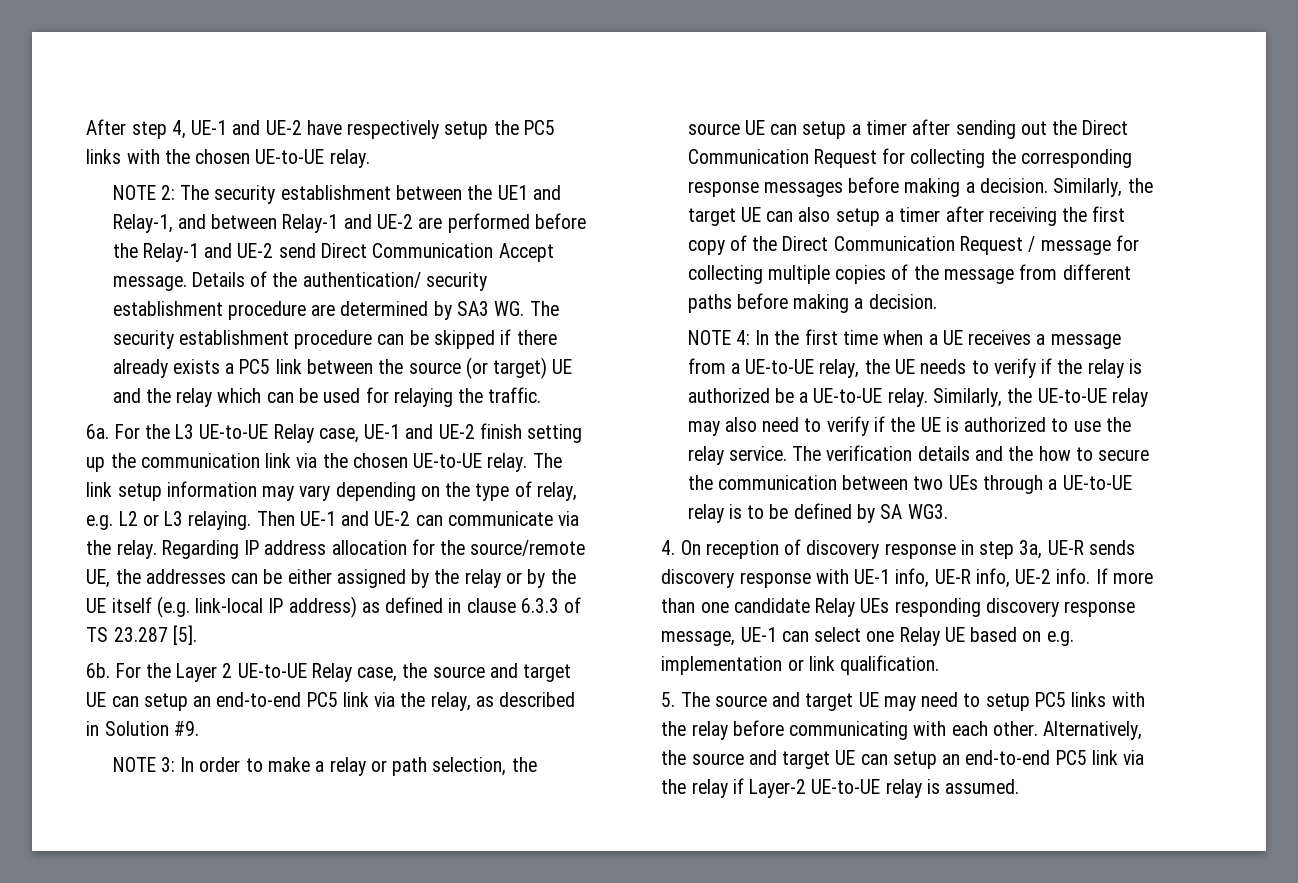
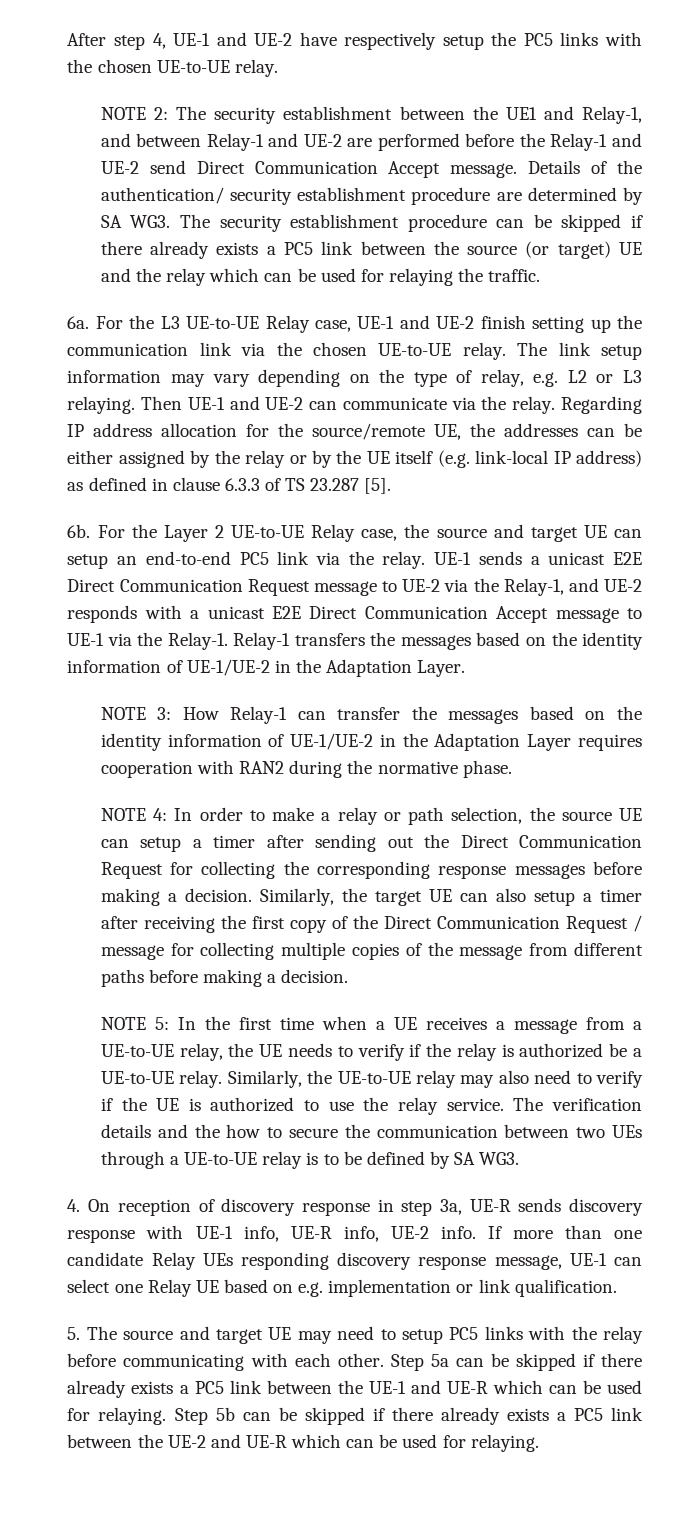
- Details of the authentication/ security establishment procedure are determined by SA3 WG. The security establishment procedure can be skipped if there already exists a PC5 link between the source (or target) UE and the relay which can be used for relaying the traffic.
+ Details of the authentication/ security establishment procedure are determined by SA WG3. The security establishment procedure can be skipped if there already exists a PC5 link between the source (or target) UE and the relay which can be used for relaying the traffic.
- For the Layer 2 UE-to-UE Relay case, the source and target UE can setup an end-to-end PC5 link via the relay, as described in Solution #9.
- NOTE 3: In order to make a relay or path selection, the source UE can setup a timer after sending out the Direct Communication Request for collecting the corresponding response messages before making a decision.
+ For the Layer 2 UE-to-UE Relay case, the source and target UE can setup an end-to-end PC5 link via the relay. UE-1 sends a unicast E2E Direct Communication Request message to UE-2 via the Relay-1, and UE-2 responds with a unicast E2E Direct Communication Accept message to UE-1 via the Relay-1. Relay-1 transfers the messages based on the identity information of UE-1/UE-2 in the Adaptation Layer.
+ NOTE 3: How Relay-1 can transfer the messages based on the identity information of UE-1/UE-2 in the Adaptation Layer requires cooperation with RAN2 during the normative phase.
+ NOTE 4: In order to make a relay or path selection, the source UE can setup a timer after sending out the Direct Communication Request for collecting the corresponding response messages before making a decision.
- NOTE 4: In the first time when a UE receives a message from a UE-to-UE relay, the UE needs to verify if the relay is authorized be a UE-to-UE relay.
+ NOTE 5: In the first time when a UE receives a message from a UE-to-UE relay, the UE needs to verify if the relay is authorized be a UE-to-UE relay.
- Alternatively, the source and target UE can setup an end-to-end PC5 link via the relay if Layer-2 UE-to-UE relay is assumed.
+ Step 5a can be skipped if there already exists a PC5 link between the UE-1 and UE-R which can be used for relaying. Step 5b can be skipped if there already exists a PC5 link between the UE-2 and UE-R which can be used for relaying.

